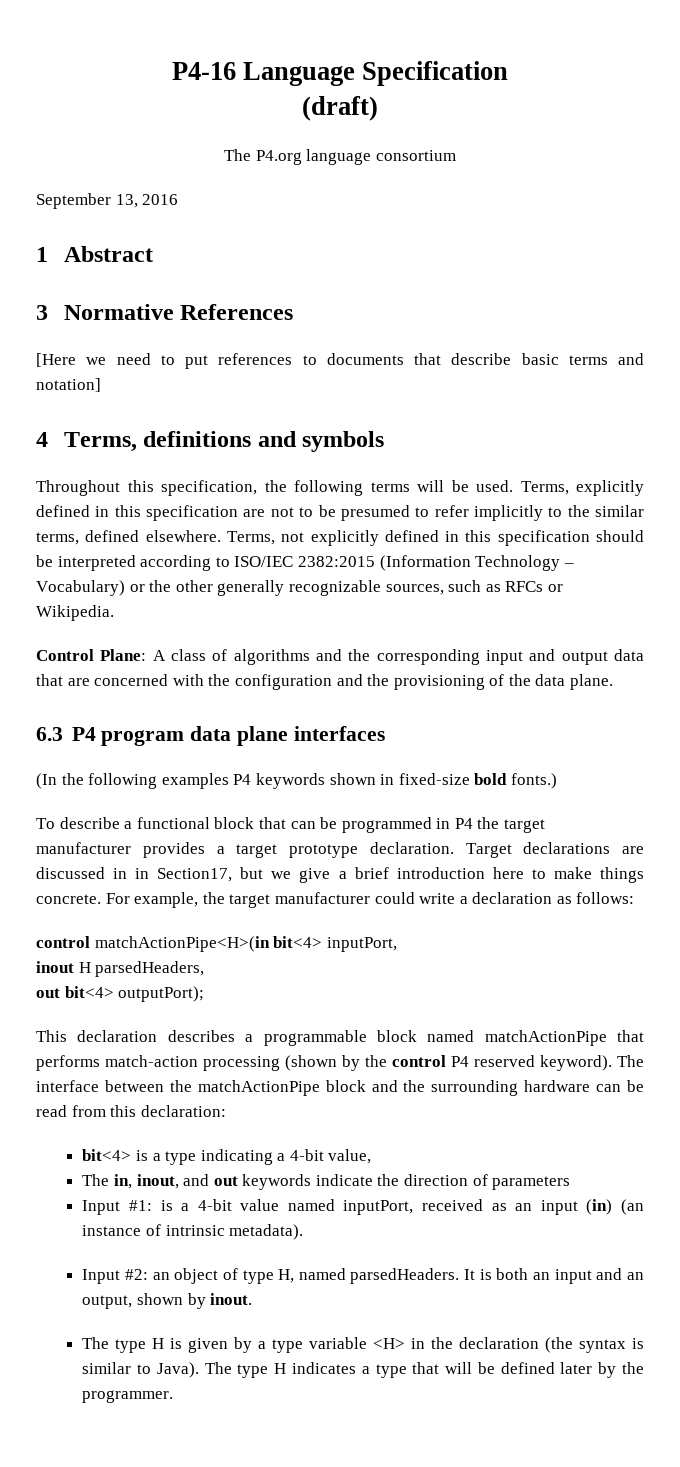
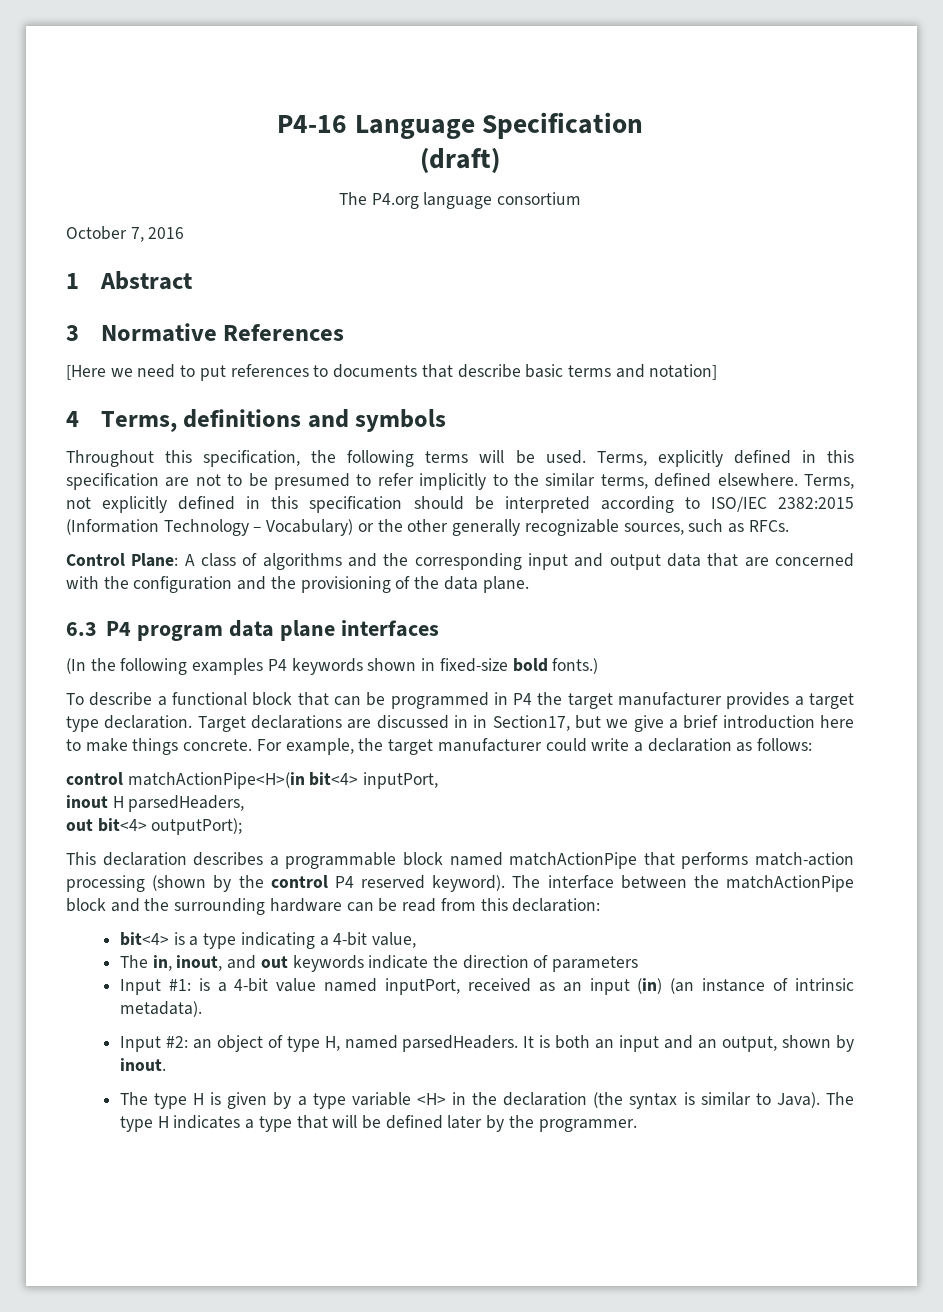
- September 13, 2016
+ October 7, 2016
- Terms, not explicitly defined in this specification should be interpreted according to ISO/IEC 2382:2015 (Information Technology – Vocabulary) or the other generally recognizable sources, such as RFCs or Wikipedia.
+ Terms, not explicitly defined in this specification should be interpreted according to ISO/IEC 2382:2015 (Information Technology – Vocabulary) or the other generally recognizable sources, such as RFCs.
- To describe a functional block that can be programmed in P4 the target manufacturer provides a target prototype declaration.
+ To describe a functional block that can be programmed in P4 the target manufacturer provides a target type declaration.

